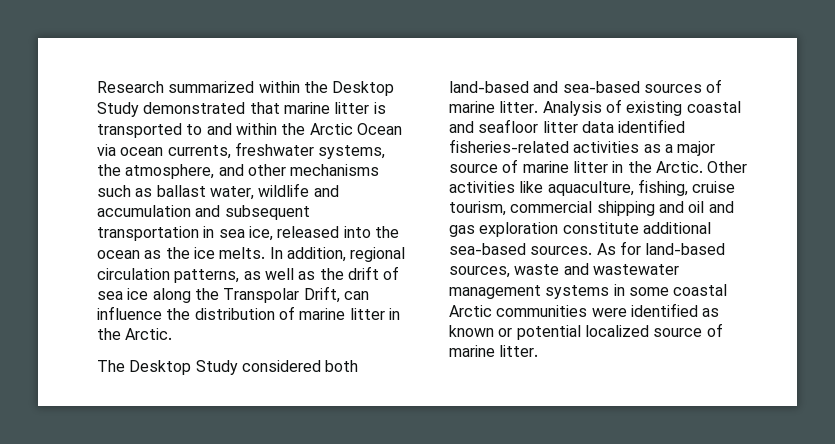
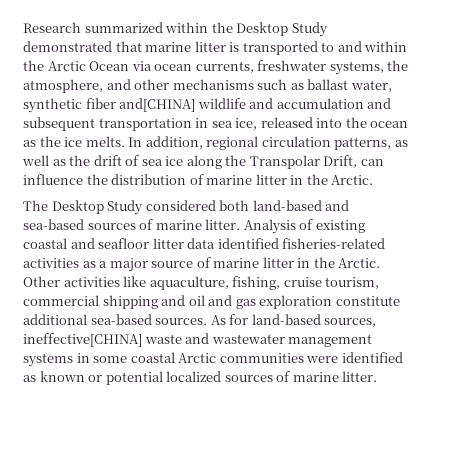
- Research summarized within the Desktop Study demonstrated that marine litter is transported to and within the Arctic Ocean via ocean currents, freshwater systems, the atmosphere, and other mechanisms such as ballast water, wildlife and accumulation and subsequent transportation in sea ice, released into the ocean as the ice melts.
+ Research summarized within the Desktop Study demonstrated that marine litter is transported to and within the Arctic Ocean via ocean currents, freshwater systems, the atmosphere, and other mechanisms such as ballast water, synthetic fiber and[CHINA] wildlife and accumulation and subsequent transportation in sea ice, released into the ocean as the ice melts.
- As for land-based sources, waste and wastewater management systems in some coastal Arctic communities were identified as known or potential localized source of marine litter.
+ As for land-based sources, ineffective[CHINA] waste and wastewater management systems in some coastal Arctic communities were identified as known or potential localized sources of marine litter.

